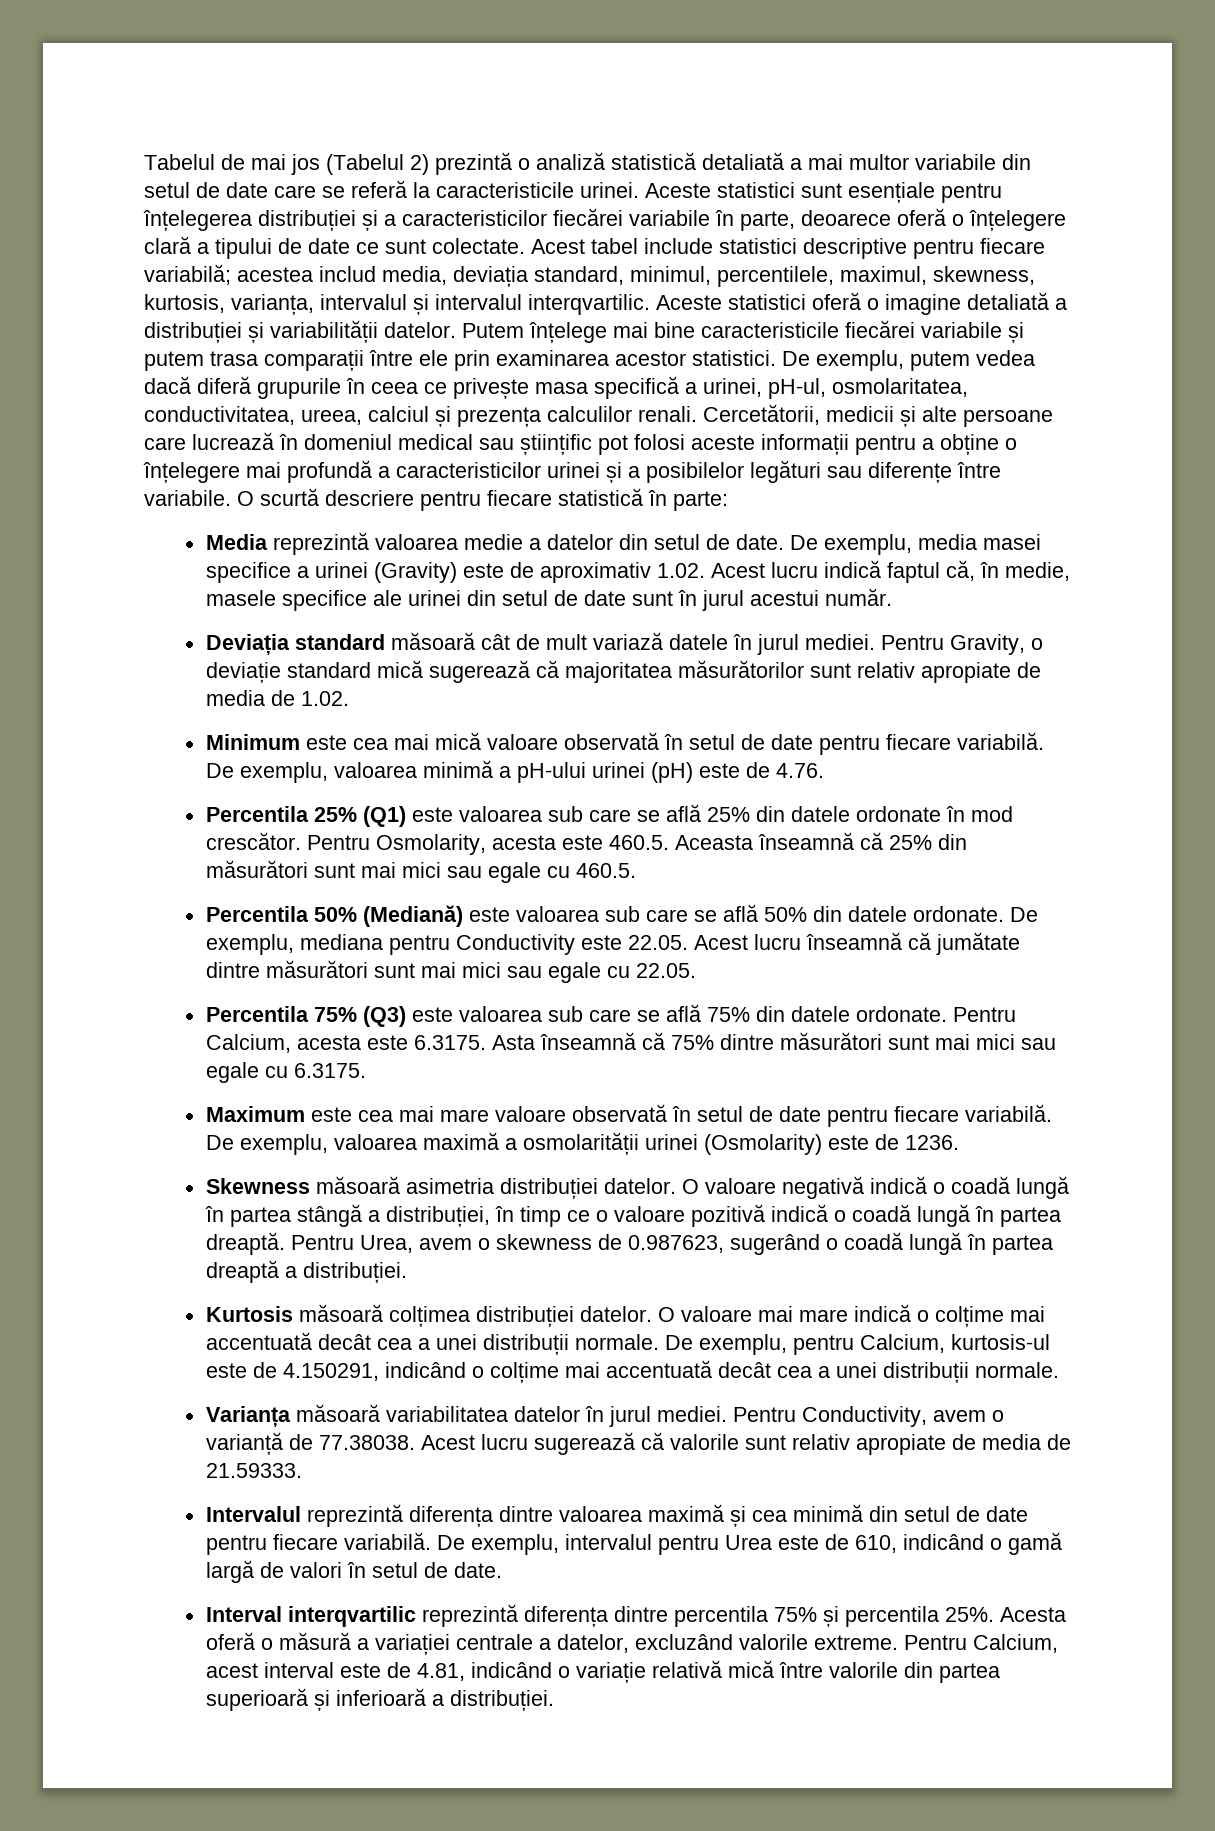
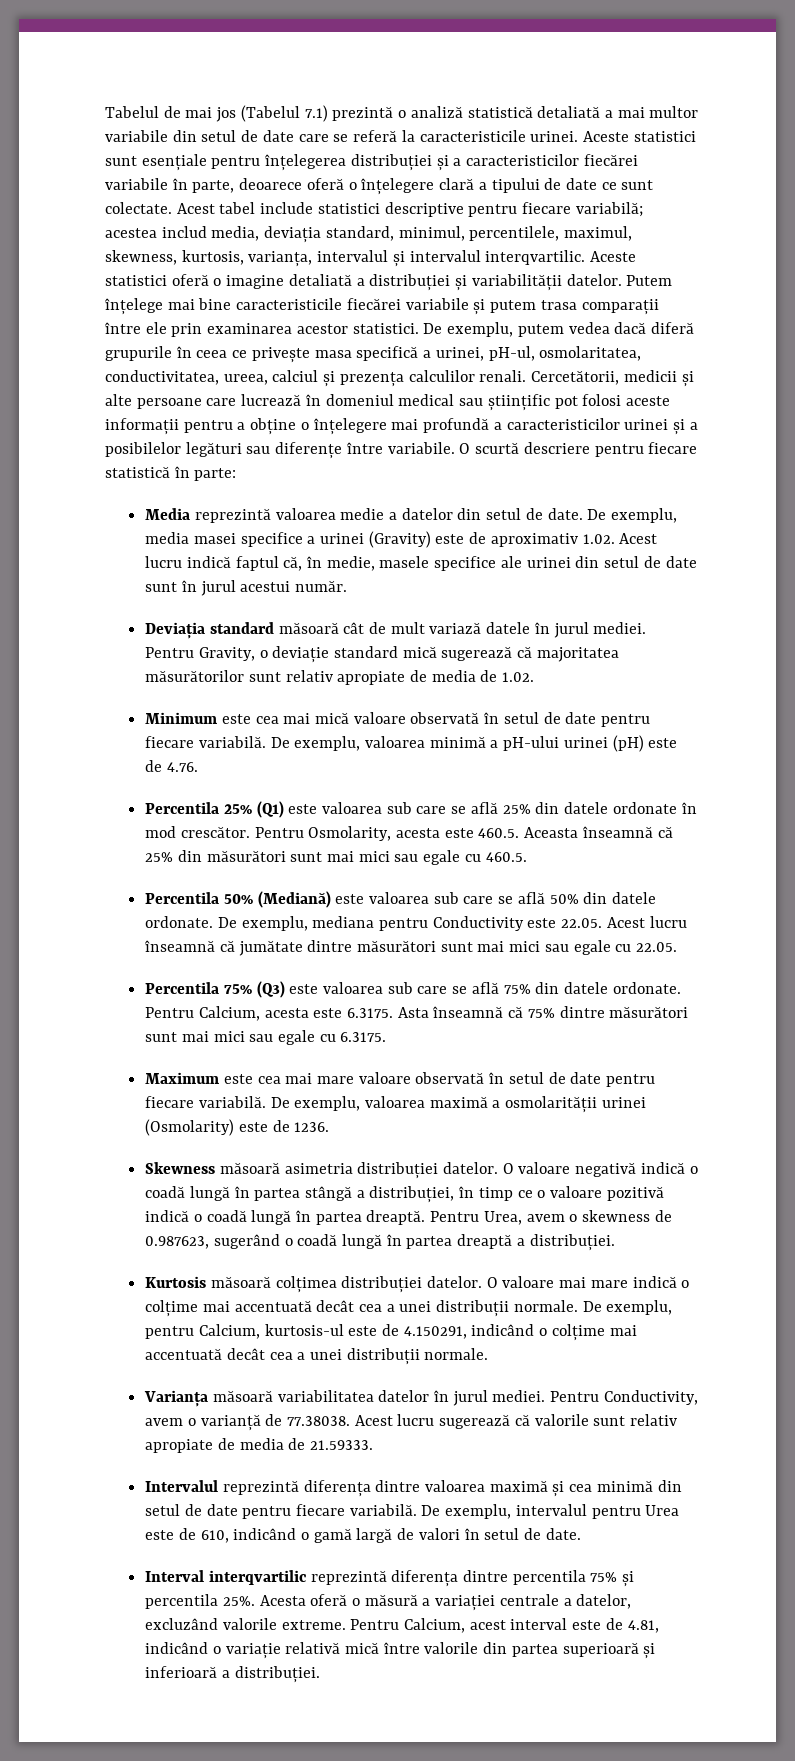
- Tabelul de mai jos (Tabelul 2) prezintă o analiză statistică detaliată a mai multor variabile din setul de date care se referă la caracteristicile urinei.
+ Tabelul de mai jos (Tabelul 7.1) prezintă o analiză statistică detaliată a mai multor variabile din setul de date care se referă la caracteristicile urinei.

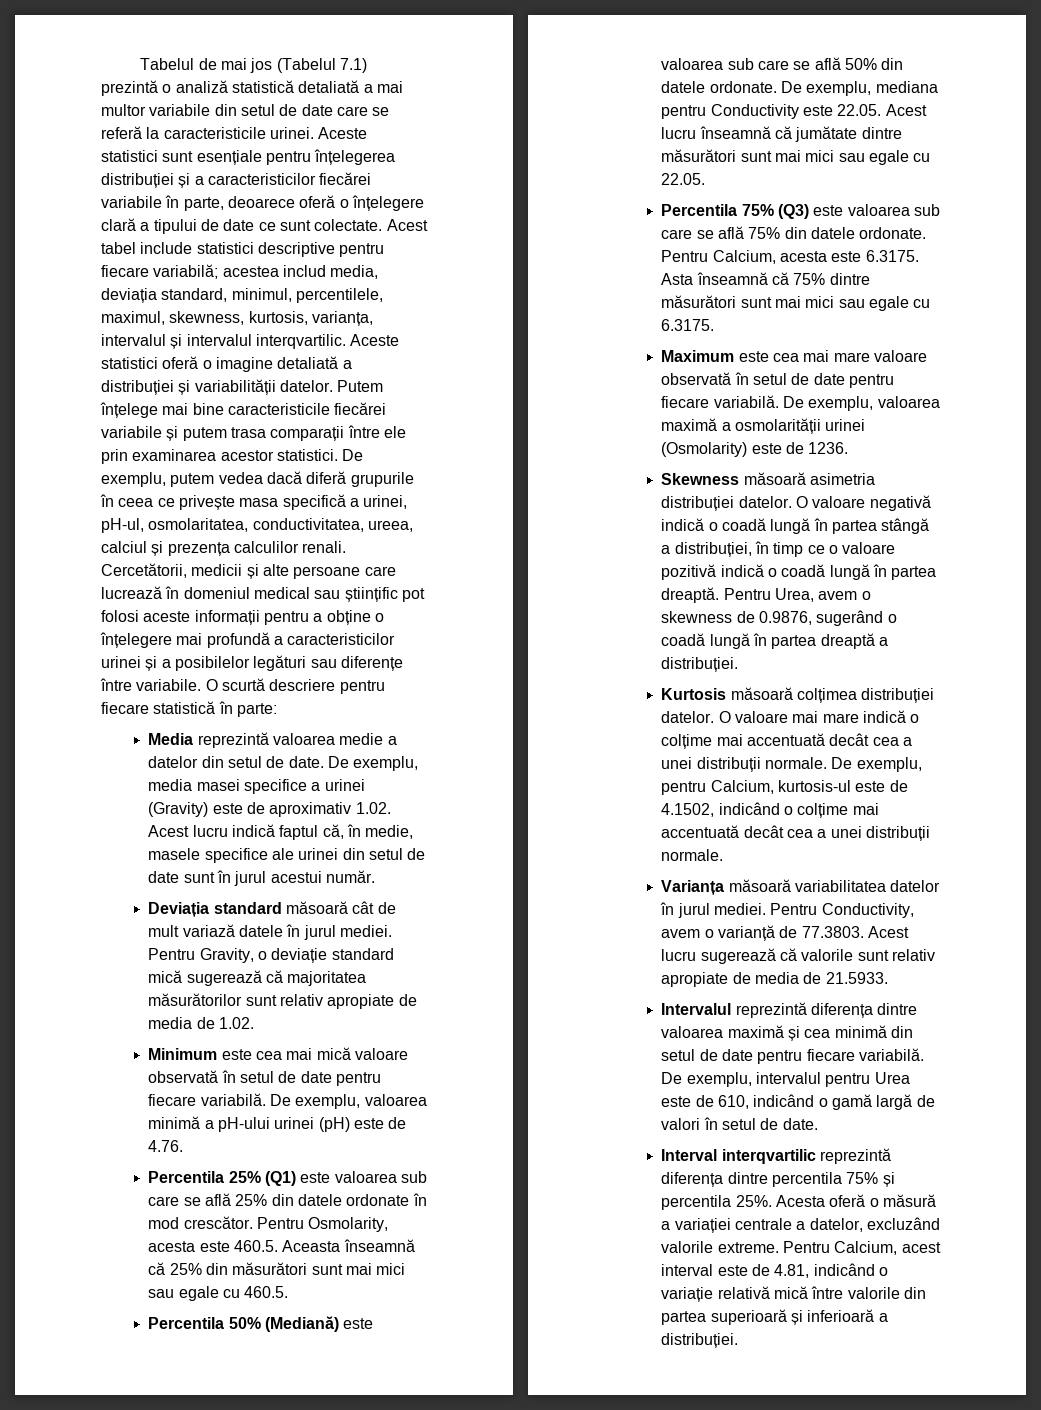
- Pentru Urea, avem o skewness de 0.987623, sugerând o coadă lungă în partea dreaptă a distribuției.
+ Pentru Urea, avem o skewness de 0.9876, sugerând o coadă lungă în partea dreaptă a distribuției.
- De exemplu, pentru Calcium, kurtosis-ul este de 4.150291, indicând o colțime mai accentuată decât cea a unei distribuții normale.
+ De exemplu, pentru Calcium, kurtosis-ul este de 4.1502, indicând o colțime mai accentuată decât cea a unei distribuții normale.
- Pentru Conductivity, avem o varianță de 77.38038. Acest lucru sugerează că valorile sunt relativ apropiate de media de 21.59333.
+ Pentru Conductivity, avem o varianță de 77.3803. Acest lucru sugerează că valorile sunt relativ apropiate de media de 21.5933.

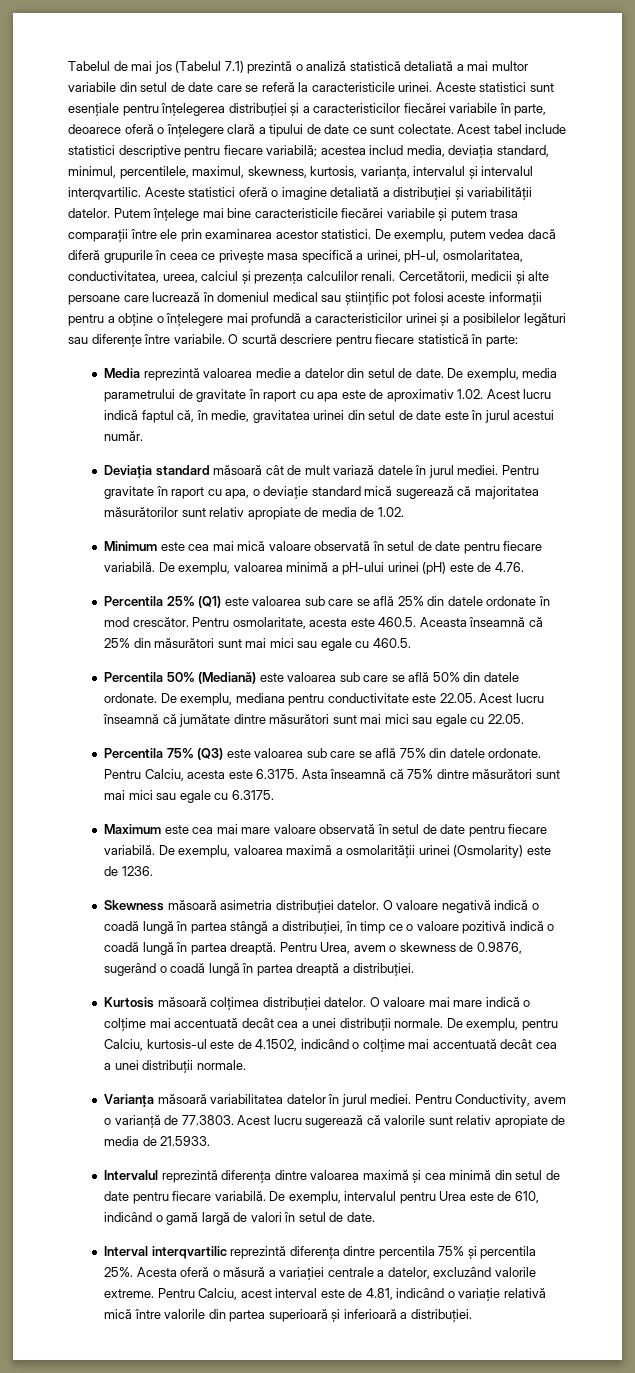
- De exemplu, media masei specifice a urinei (Gravity) este de aproximativ 1.02. Acest lucru indică faptul că, în medie, masele specifice ale urinei din setul de date sunt în jurul acestui număr.
+ De exemplu, media parametrului de gravitate în raport cu apa este de aproximativ 1.02. Acest lucru indică faptul că, în medie, gravitatea urinei din setul de date este în jurul acestui număr.
- Pentru Gravity, o deviație standard mică sugerează că majoritatea măsurătorilor sunt relativ apropiate de media de 1.02.
+ Pentru gravitate în raport cu apa, o deviație standard mică sugerează că majoritatea măsurătorilor sunt relativ apropiate de media de 1.02.
- Pentru Osmolarity, acesta este 460.5. Aceasta înseamnă că 25% din măsurători sunt mai mici sau egale cu 460.5.
+ Pentru osmolaritate, acesta este 460.5. Aceasta înseamnă că 25% din măsurători sunt mai mici sau egale cu 460.5.
- De exemplu, mediana pentru Conductivity este 22.05. Acest lucru înseamnă că jumătate dintre măsurători sunt mai mici sau egale cu 22.05.
+ De exemplu, mediana pentru conductivitate este 22.05. Acest lucru înseamnă că jumătate dintre măsurători sunt mai mici sau egale cu 22.05.
- Pentru Calcium, acesta este 6.3175. Asta înseamnă că 75% dintre măsurători sunt mai mici sau egale cu 6.3175.
+ Pentru Calciu, acesta este 6.3175. Asta înseamnă că 75% dintre măsurători sunt mai mici sau egale cu 6.3175.
- De exemplu, pentru Calcium, kurtosis-ul este de 4.1502, indicând o colțime mai accentuată decât cea a unei distribuții normale.
+ De exemplu, pentru Calciu, kurtosis-ul este de 4.1502, indicând o colțime mai accentuată decât cea a unei distribuții normale.
- Pentru Calcium, acest interval este de 4.81, indicând o variație relativă mică între valorile din partea superioară și inferioară a distribuției.
+ Pentru Calciu, acest interval este de 4.81, indicând o variație relativă mică între valorile din partea superioară și inferioară a distribuției.

